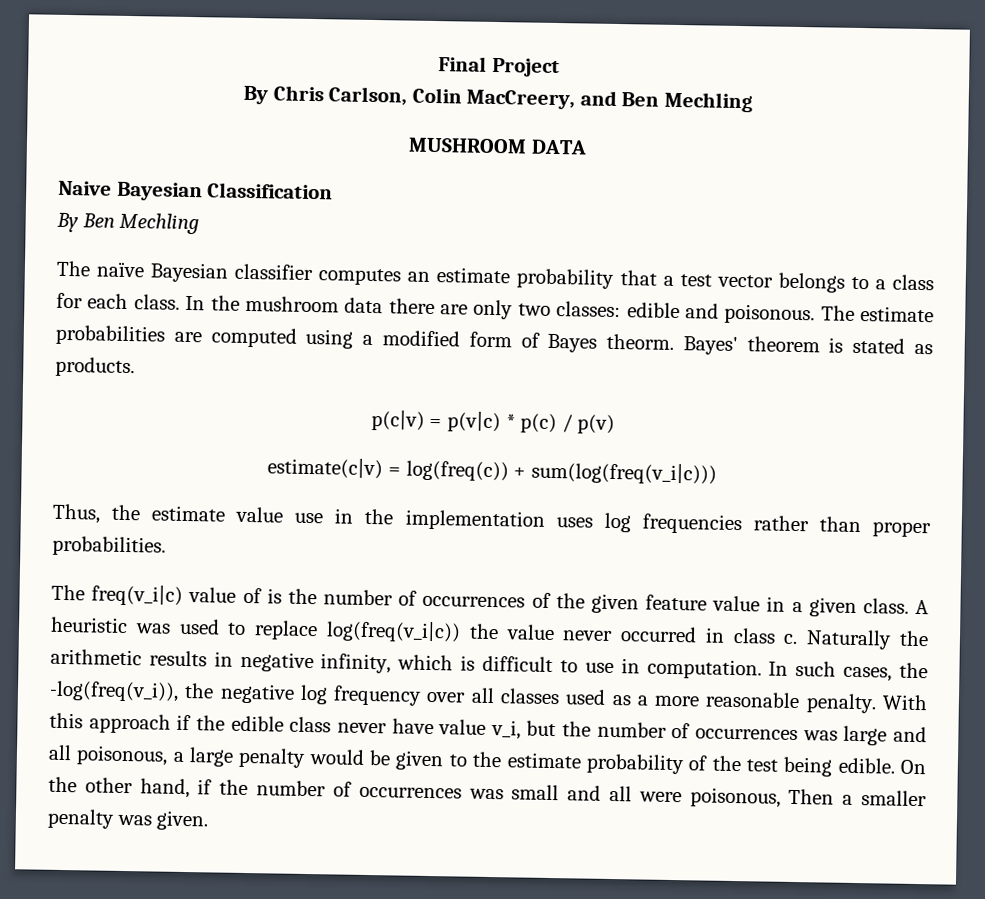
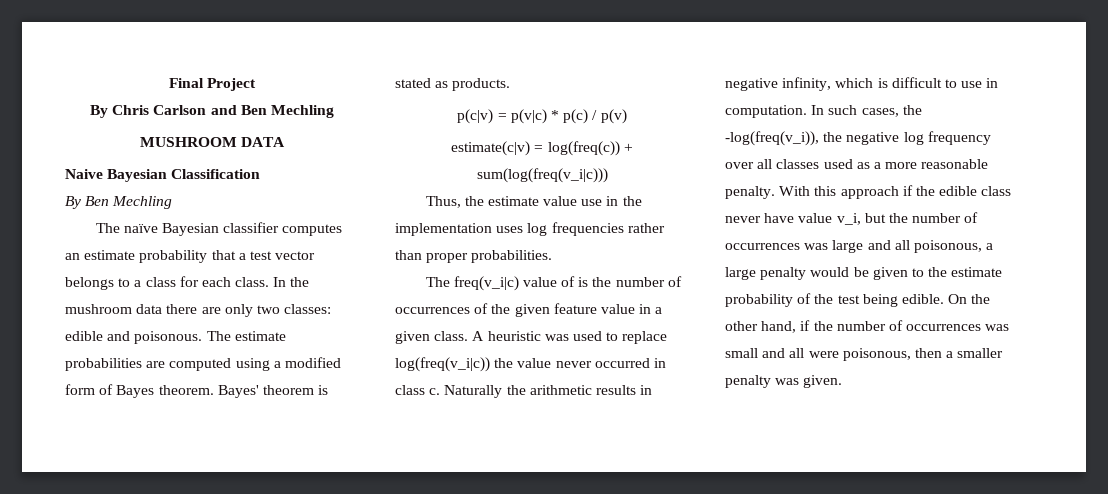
- By Chris Carlson, Colin MacCreery, and Ben Mechling
+ By Chris Carlson and Ben Mechling
- The estimate probabilities are computed using a modified form of Bayes theorm.
+ The estimate probabilities are computed using a modified form of Bayes theorem.
- On the other hand, if the number of occurrences was small and all were poisonous, Then a smaller penalty was given.
+ On the other hand, if the number of occurrences was small and all were poisonous, then a smaller penalty was given.

